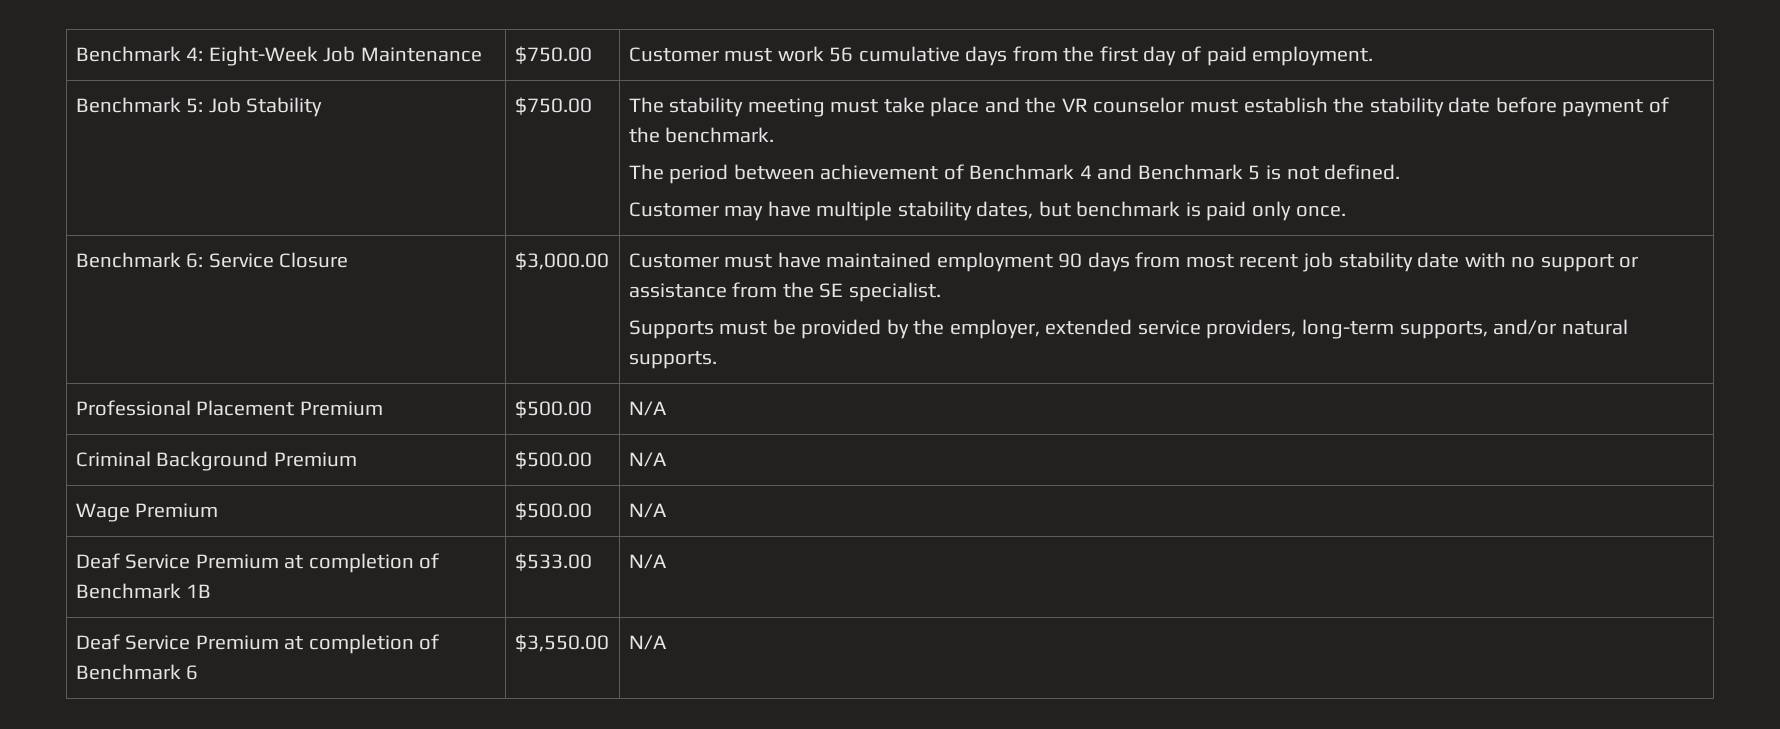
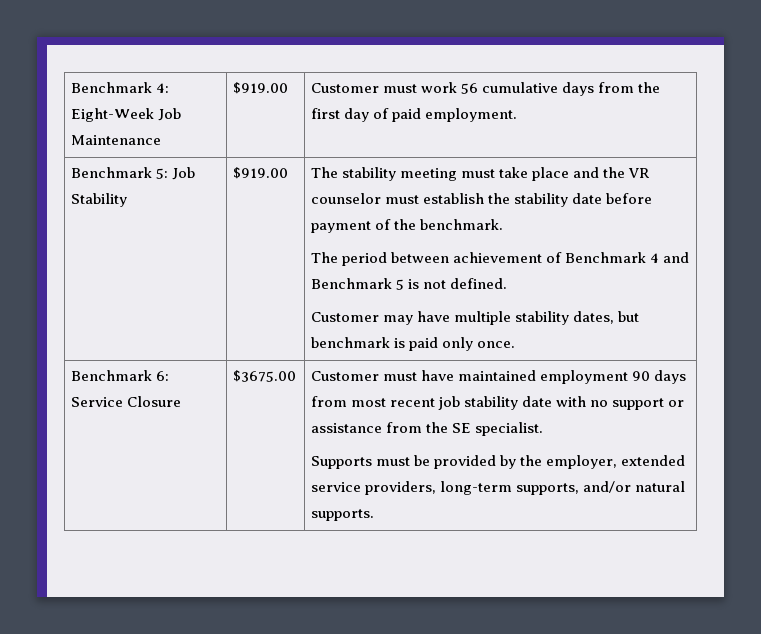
- Benchmark 4: Eight-Week Job Maintenance | $750.00 | Customer must work 56 cumulative days from the first day of paid employment.
+ Benchmark 4: Eight-Week Job Maintenance | $919.00 | Customer must work 56 cumulative days from the first day of paid employment.
- Benchmark 5: Job Stability | $750.00
+ Benchmark 5: Job Stability | $919.00
- $3,000.00
+ $3675.00
- Professional Placement Premium | $500.00 | N/A
- Criminal Background Premium | $500.00 | N/A
- Wage Premium | $500.00 | N/A
- Deaf Service Premium at completion of Benchmark 1B | $533.00 | N/A
- Deaf Service Premium at completion of Benchmark 6 | $3,550.00 | N/A

